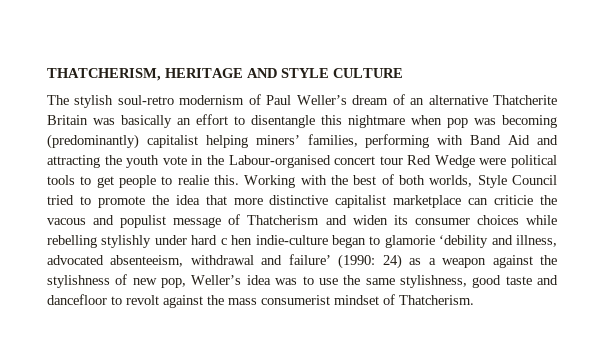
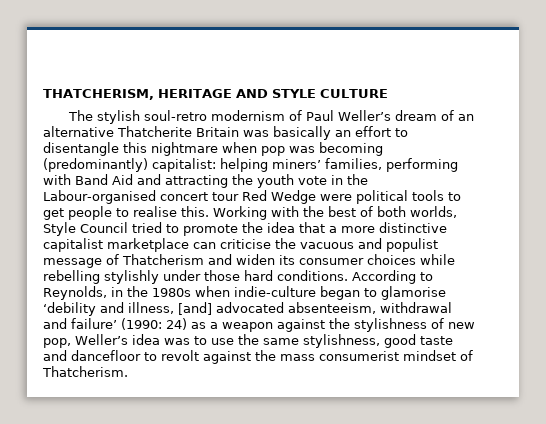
- The stylish soul-retro modernism of Paul Weller’s dream of an alternative Thatcherite Britain was basically an effort to disentangle this nightmare when pop was becoming (predominantly) capitalist helping miners’ families, performing with Band Aid and attracting the youth vote in the Labour-organised concert tour Red Wedge were political tools to get people to realie this.
+ The stylish soul-retro modernism of Paul Weller’s dream of an alternative Thatcherite Britain was basically an effort to disentangle this nightmare when pop was becoming (predominantly) capitalist: helping miners’ families, performing with Band Aid and attracting the youth vote in the Labour-organised concert tour Red Wedge were political tools to get people to realise this.
- Working with the best of both worlds, Style Council tried to promote the idea that more distinctive capitalist marketplace can criticie the vacous and populist message of Thatcherism and widen its consumer choices while rebelling stylishly under hard c hen indie-culture began to glamorie ‘debility and illness, advocated absenteeism, withdrawal and failure’ (1990:
+ Working with the best of both worlds, Style Council tried to promote the idea that a more distinctive capitalist marketplace can criticise the vacuous and populist message of Thatcherism and widen its consumer choices while rebelling stylishly under those hard conditions. According to Reynolds, in the 1980s when indie-culture began to glamorise ‘debility and illness, [and] advocated absenteeism, withdrawal and failure’ (1990:

